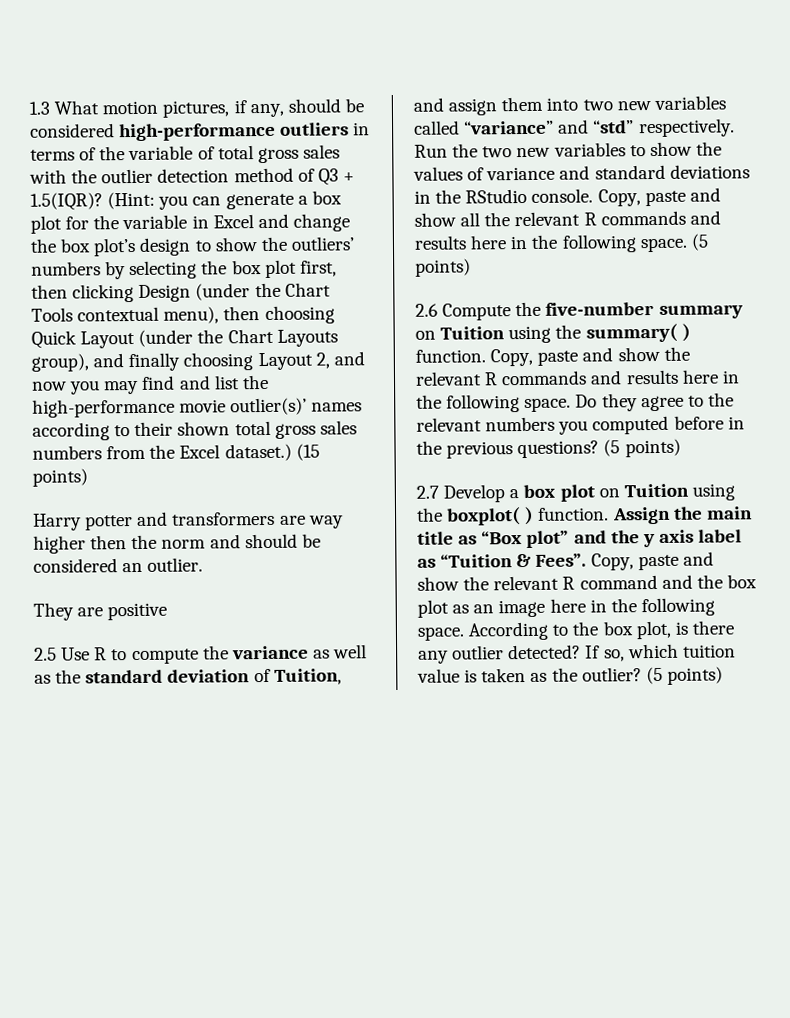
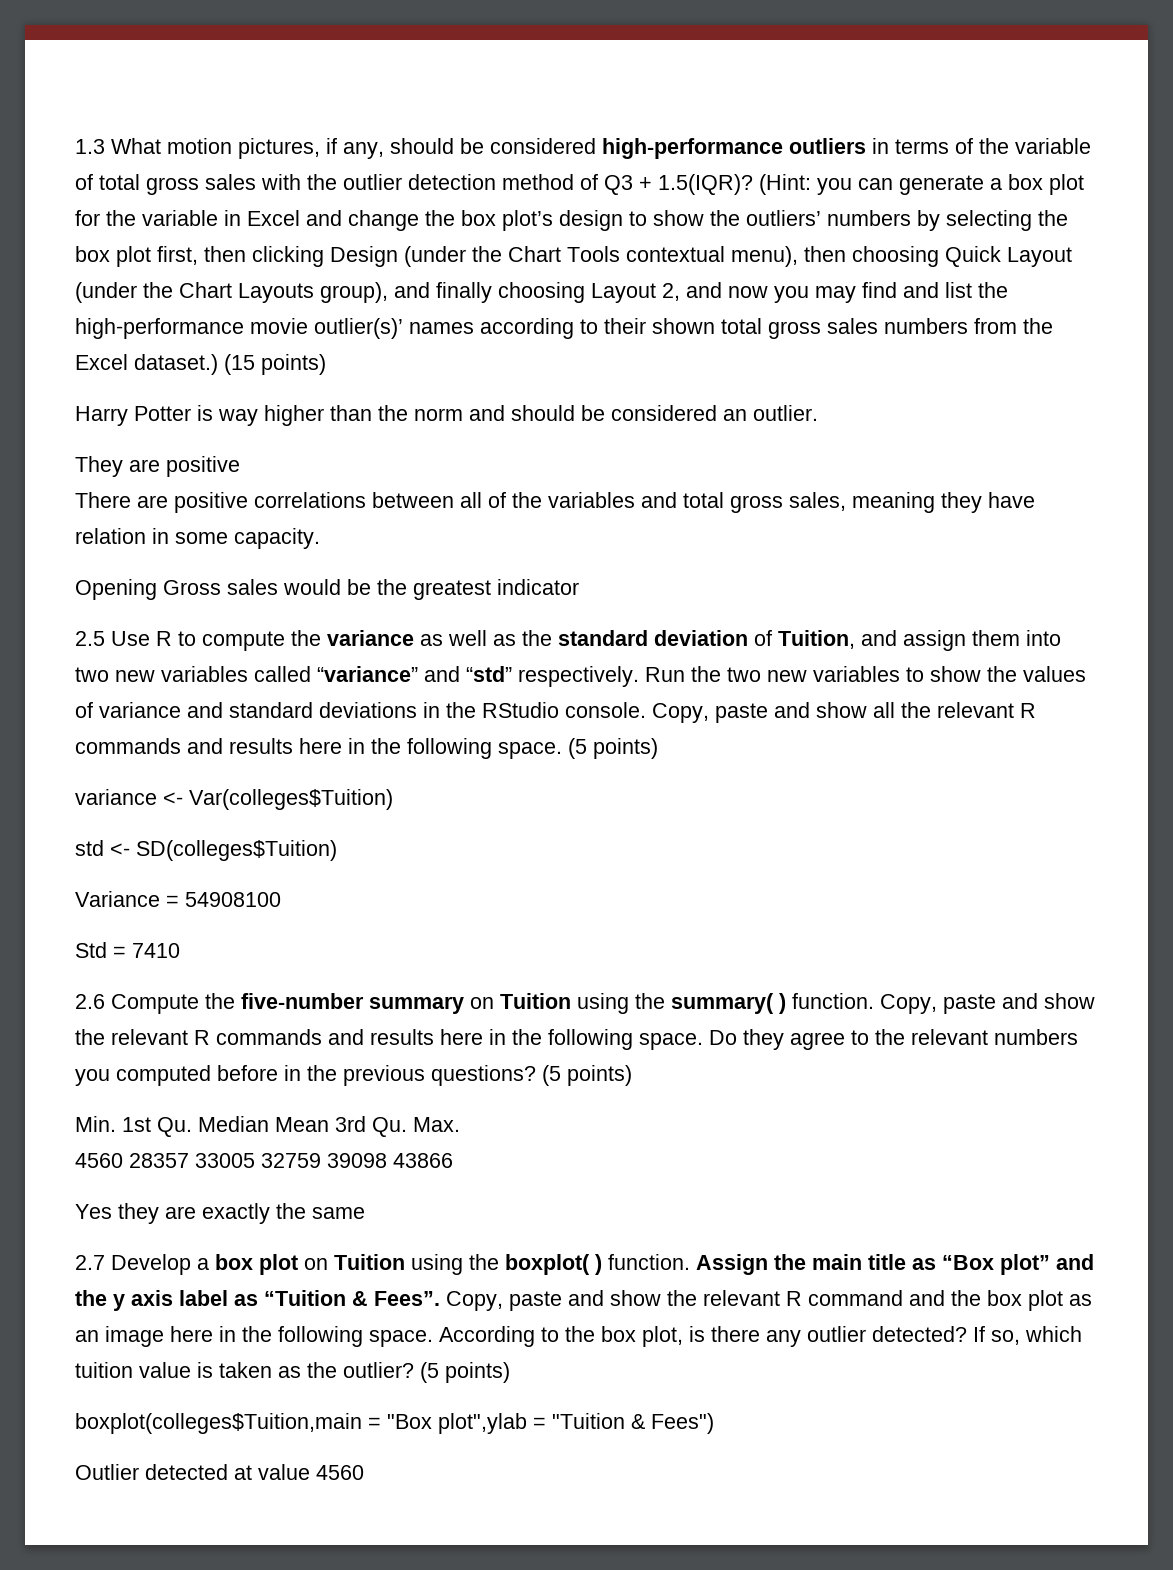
- Harry potter and transformers are way higher then the norm and should be considered an outlier.
+ Harry Potter is way higher than the norm and should be considered an outlier.
+ There are positive correlations between all of the variables and total gross sales, meaning they have relation in some capacity.
+ Opening Gross sales would be the greatest indicator
+ variance <- Var(colleges$Tuition)
+ std <- SD(colleges$Tuition)
+ Variance = 54908100
+ Std = 7410
+ Min. 1st Qu. Median Mean 3rd Qu. Max.
+ 4560 28357 33005 32759 39098 43866
+ Yes they are exactly the same
+ boxplot(colleges$Tuition,main = "Box plot",ylab = "Tuition & Fees")
+ Outlier detected at value 4560

